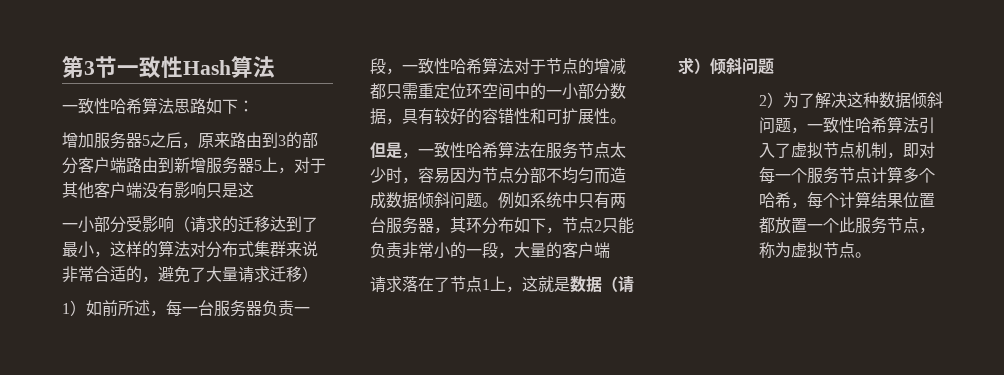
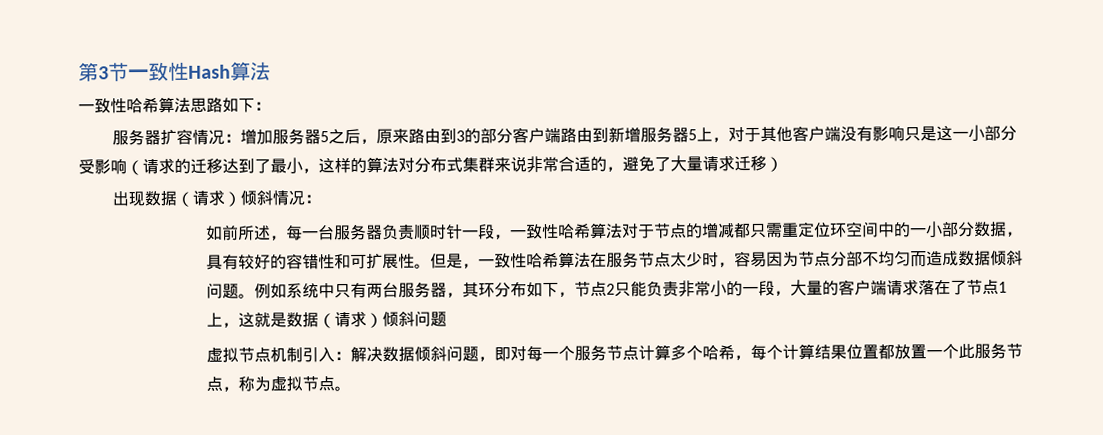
- 增加服务器5之后，原来路由到3的部分客户端路由到新增服务器5上，对于其他客户端没有影响只是这
- ⼀⼩部分受影响（请求的迁移达到了最⼩，这样的算法对分布式集群来说⾮常合适的，避免了⼤量请求迁移）
+ 服务器扩容情况：增加服务器5之后，原来路由到3的部分客户端路由到新增服务器5上，对于其他客户端没有影响只是这⼀⼩部分受影响（请求的迁移达到了最⼩，这样的算法对分布式集群来说⾮常合适的，避免了⼤量请求迁移）
- 1）如前所述，每⼀台服务器负责⼀段，⼀致性哈希算法对于节点的增减都只需重定位环空间中的⼀⼩部分数据，具有较好的容错性和可扩展性。
- 但是，⼀致性哈希算法在服务节点太少时，容易因为节点分部不均匀⽽造成数据倾斜问题。
+ 出现数据（请求）倾斜情况：
+ 如前所述，每⼀台服务器负责顺时针⼀段，⼀致性哈希算法对于节点的增减都只需重定位环空间中的⼀⼩部分数据，具有较好的容错性和可扩展性。但是，⼀致性哈希算法在服务节点太少时，容易因为节点分部不均匀⽽造成数据倾斜问题。
- 例如系统中只有两台服务器，其环分布如下，节点2只能负责⾮常⼩的⼀段，⼤量的客户端
- 请求落在了节点1上，这就是数据（请求）倾斜问题
+ 例如系统中只有两台服务器，其环分布如下，节点2只能负责⾮常⼩的⼀段，⼤量的客户端请求落在了节点1上，这就是数据（请求）倾斜问题
- 2）为了解决这种数据倾斜问题，⼀致性哈希算法引⼊了虚拟节点机制，即对每⼀个服务节点计算多个哈希，每个计算结果位置都放置⼀个此服务节点，称为虚拟节点。
+ 虚拟节点机制引入：解决数据倾斜问题，即对每⼀个服务节点计算多个哈希，每个计算结果位置都放置⼀个此服务节点，称为虚拟节点。

